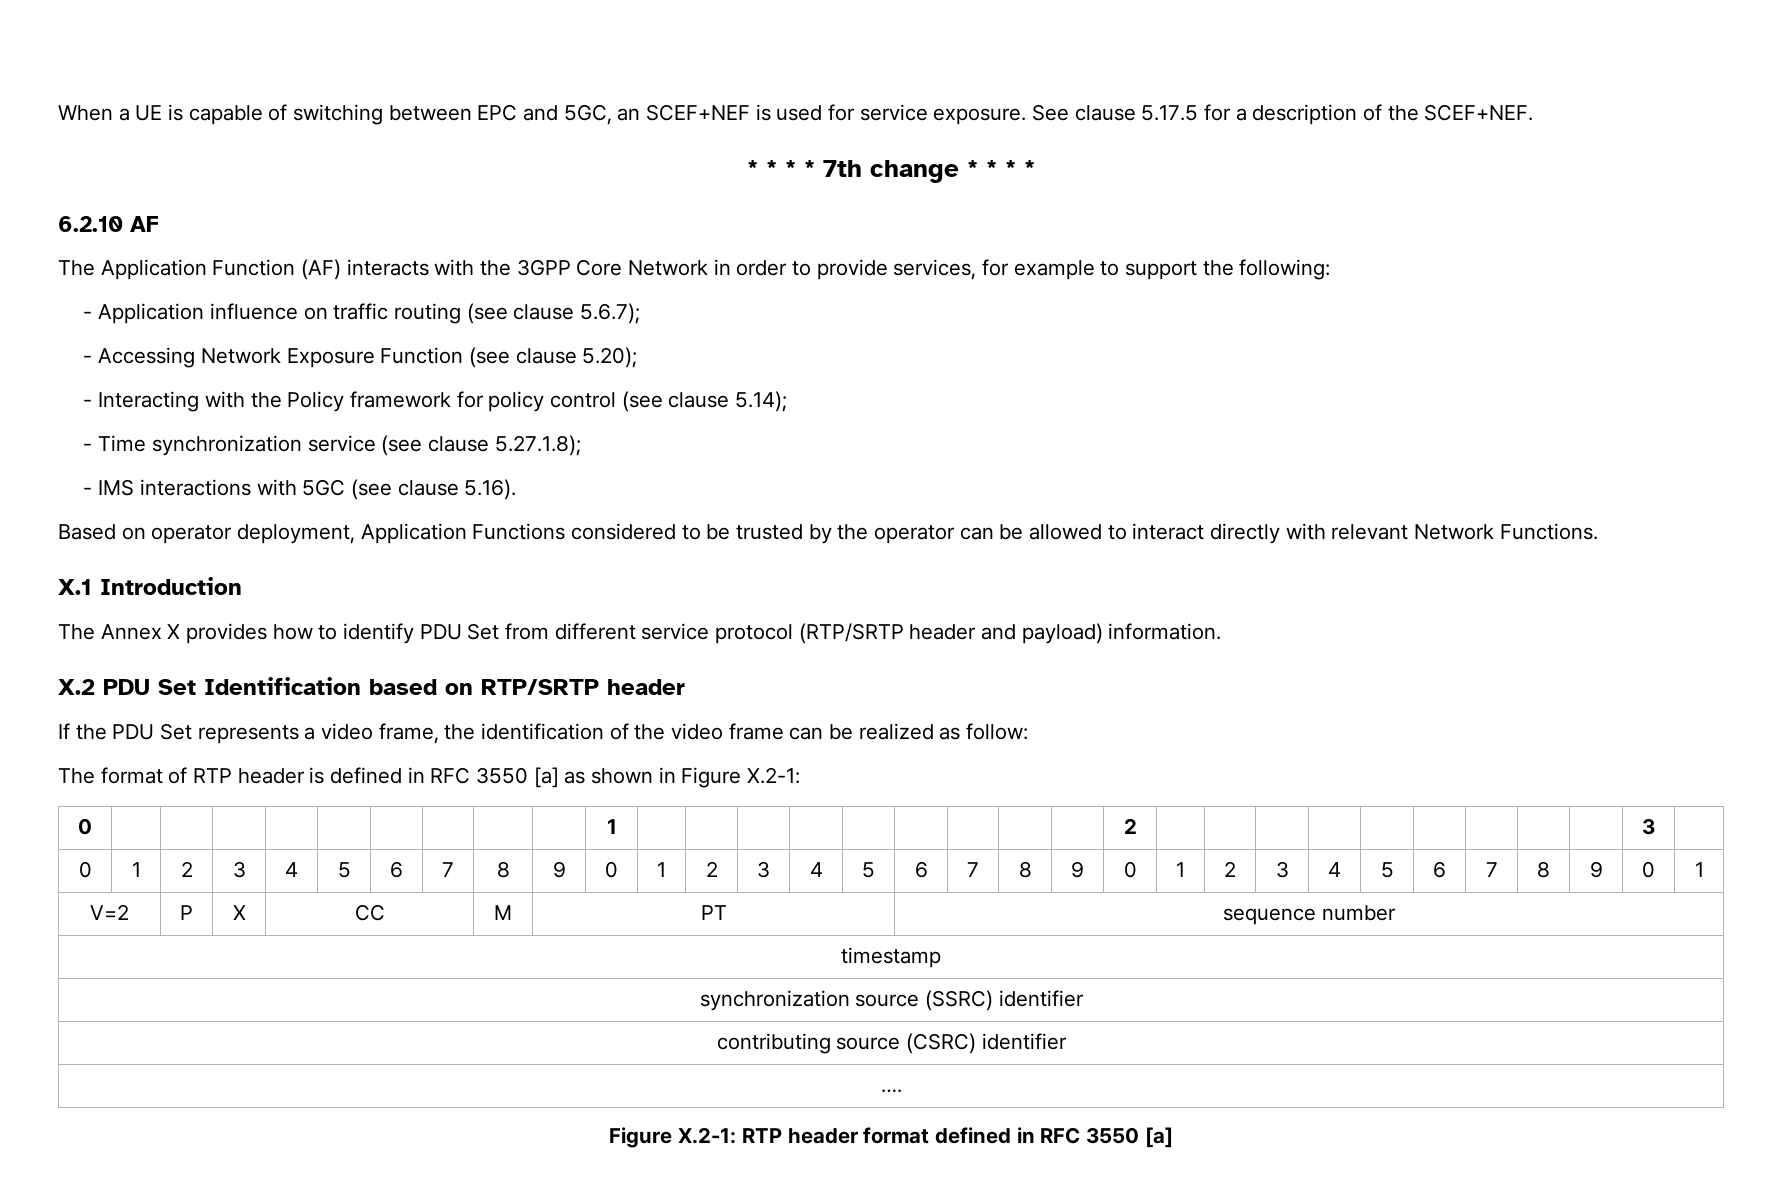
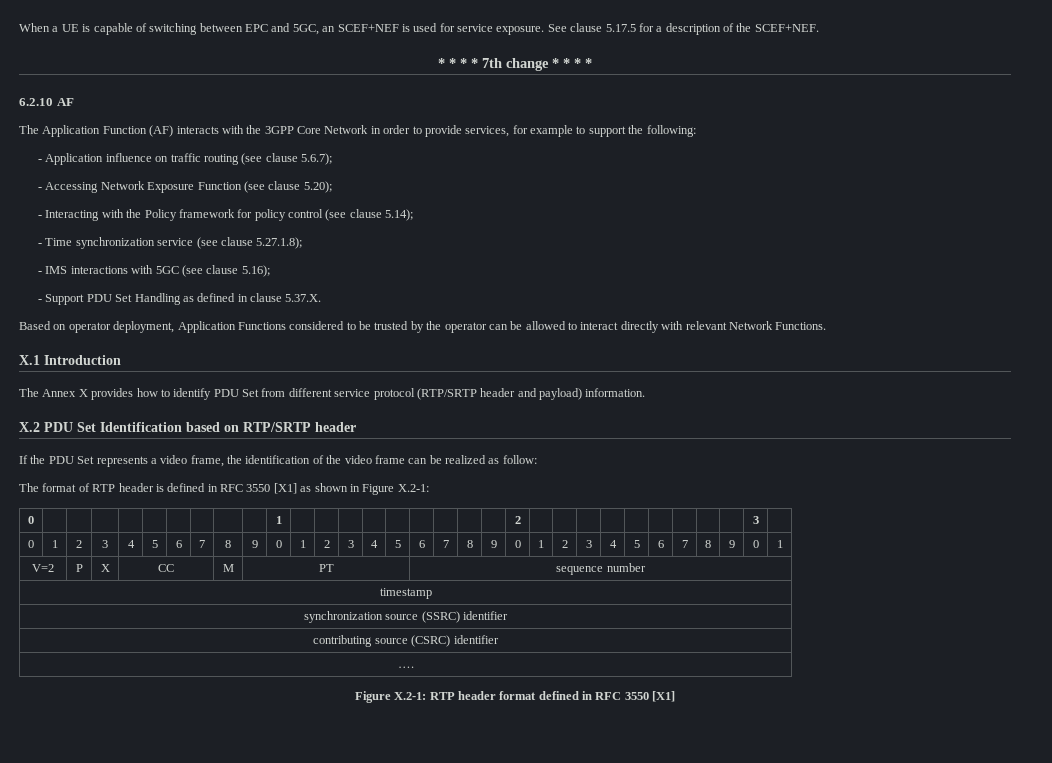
- - IMS interactions with 5GC (see clause 5.16).
+ - IMS interactions with 5GC (see clause 5.16);
+ - Support PDU Set Handling as defined in clause 5.37.X.
- The format of RTP header is defined in RFC 3550 [a] as shown in Figure X.2-1:
+ The format of RTP header is defined in RFC 3550 [X1] as shown in Figure X.2-1:
- Figure X.2-1: RTP header format defined in RFC 3550 [a]
+ Figure X.2-1: RTP header format defined in RFC 3550 [X1]

